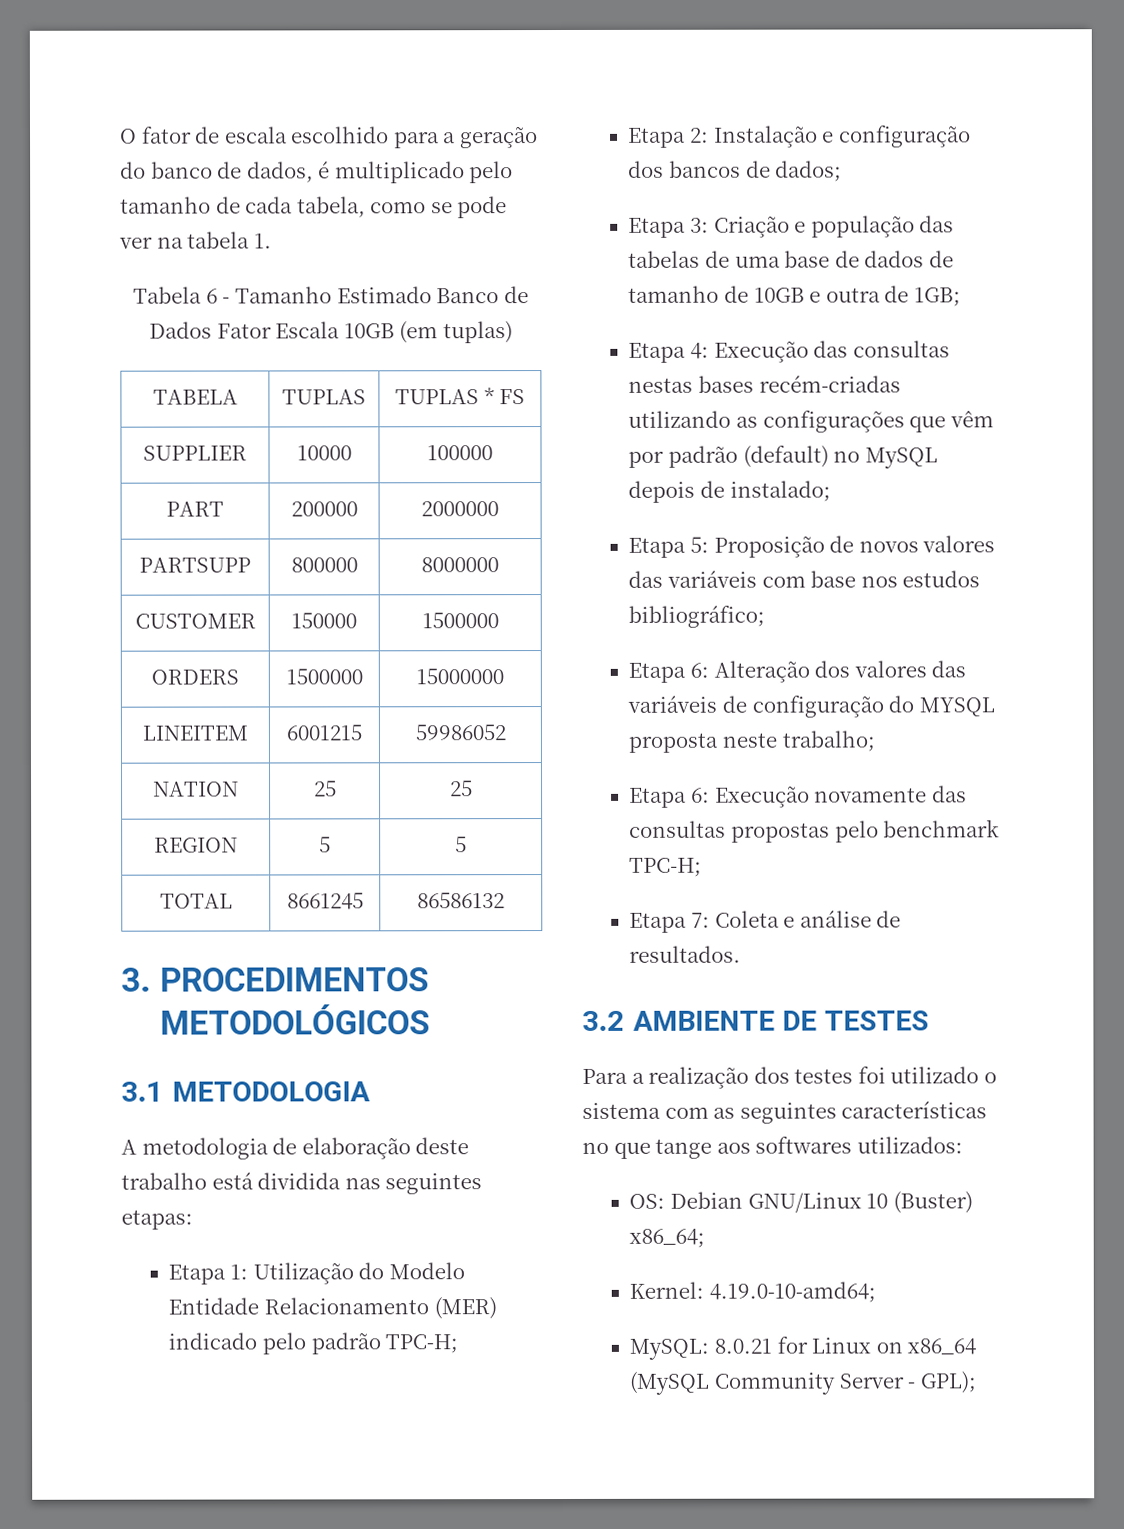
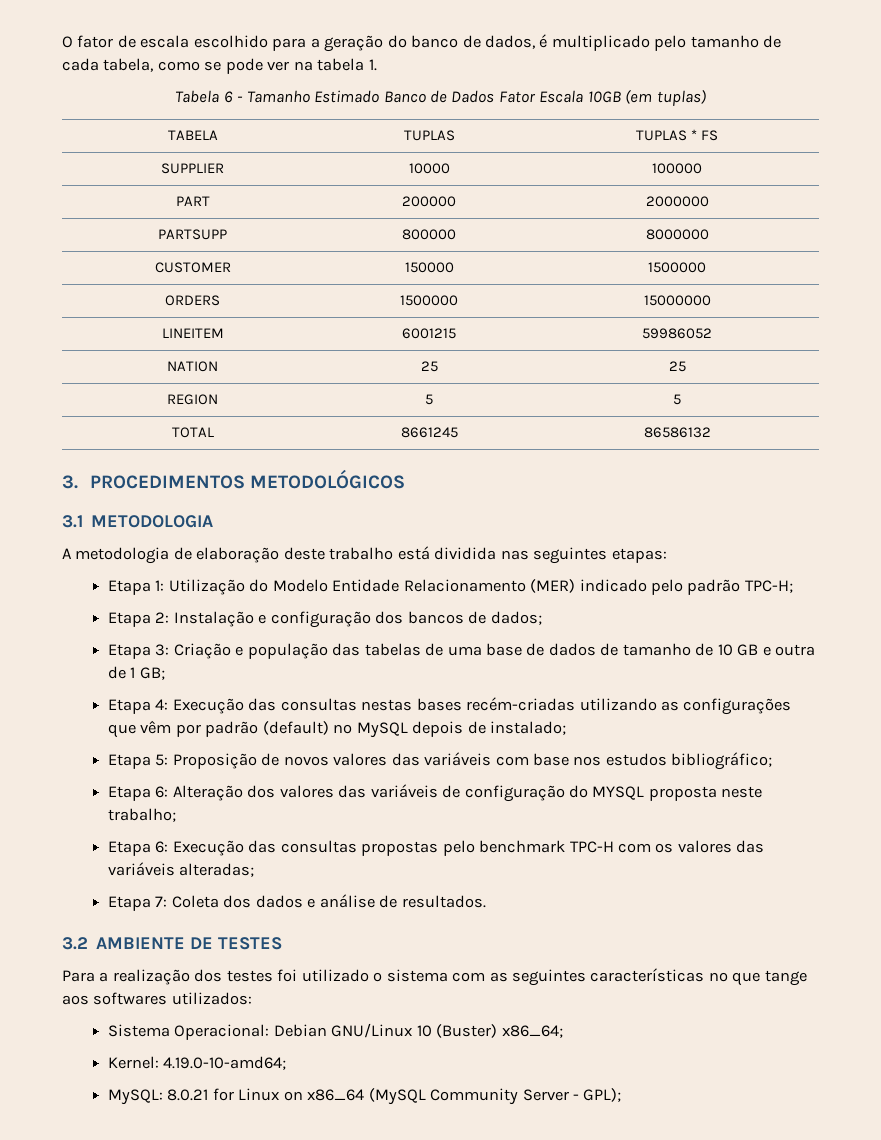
- Etapa 3: Criação e população das tabelas de uma base de dados de tamanho de 10GB e outra de 1GB;
+ Etapa 3: Criação e população das tabelas de uma base de dados de tamanho de 10 GB e outra de 1 GB;
- Etapa 6: Execução novamente das consultas propostas pelo benchmark TPC-H;
+ Etapa 6: Execução das consultas propostas pelo benchmark TPC-H com os valores das variáveis alteradas;
- Etapa 7: Coleta e análise de resultados.
+ Etapa 7: Coleta dos dados e análise de resultados.
- OS: Debian GNU/Linux 10 (Buster) x86_64;
+ Sistema Operacional: Debian GNU/Linux 10 (Buster) x86_64;

